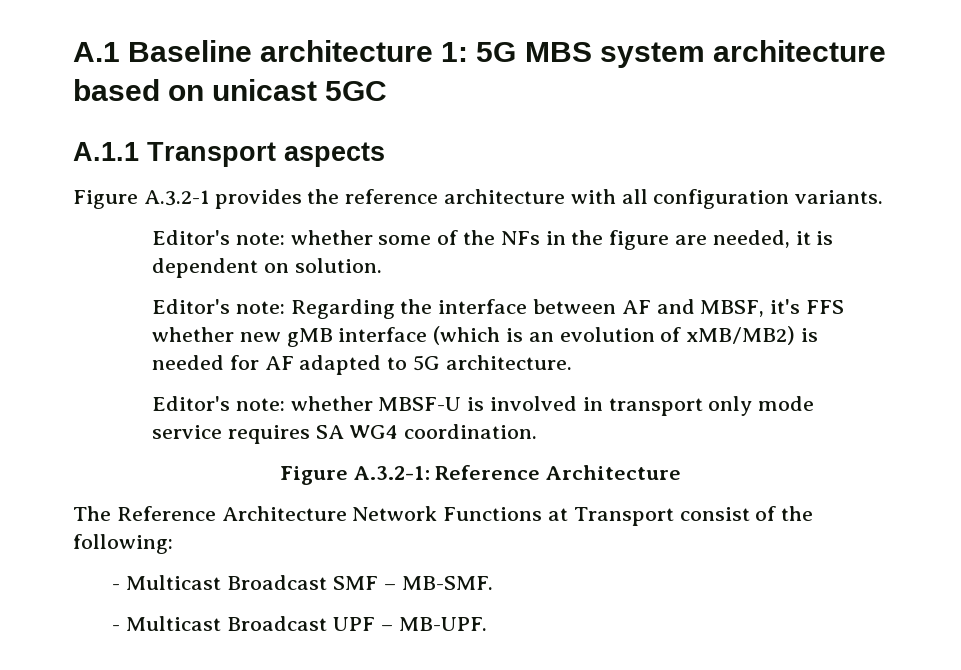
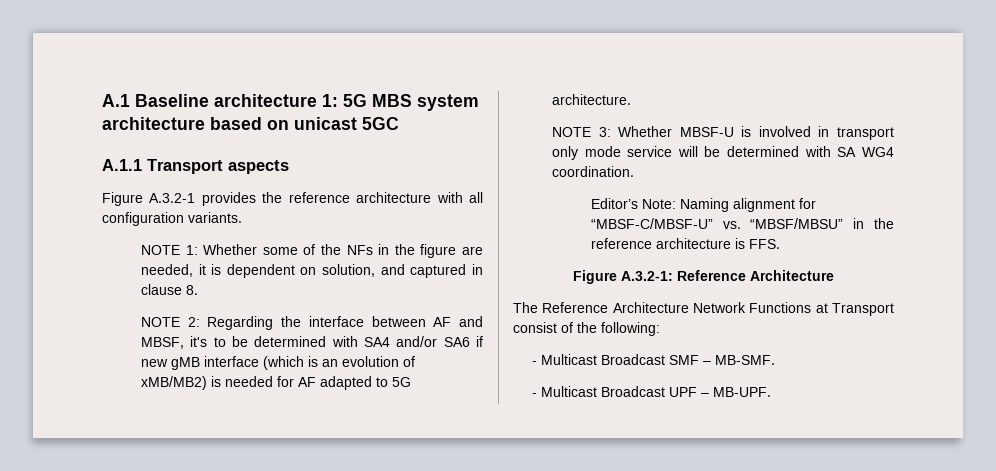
- Editor's note: whether some of the NFs in the figure are needed, it is dependent on solution.
- Editor's note: Regarding the interface between AF and MBSF, it's FFS whether new gMB interface (which is an evolution of xMB/MB2) is needed for AF adapted to 5G architecture.
+ NOTE 1: Whether some of the NFs in the figure are needed, it is dependent on solution, and captured in clause 8.
+ NOTE 2: Regarding the interface between AF and MBSF, it's to be determined with SA4 and/or SA6 if new gMB interface (which is an evolution of xMB/MB2) is needed for AF adapted to 5G architecture.
- Editor's note: whether MBSF-U is involved in transport only mode service requires SA WG4 coordination.
+ NOTE 3: Whether MBSF-U is involved in transport only mode service will be determined with SA WG4 coordination.
+ Editor’s Note: Naming alignment for “MBSF-C/MBSF-U” vs. “MBSF/MBSU” in the reference architecture is FFS.

